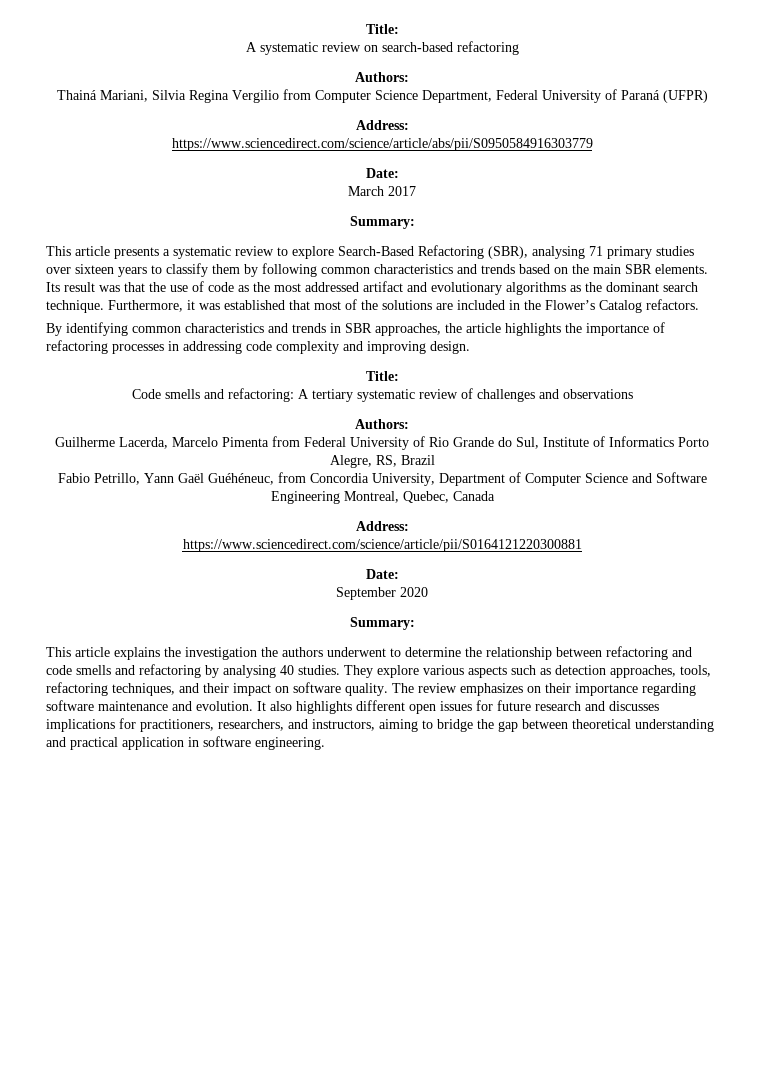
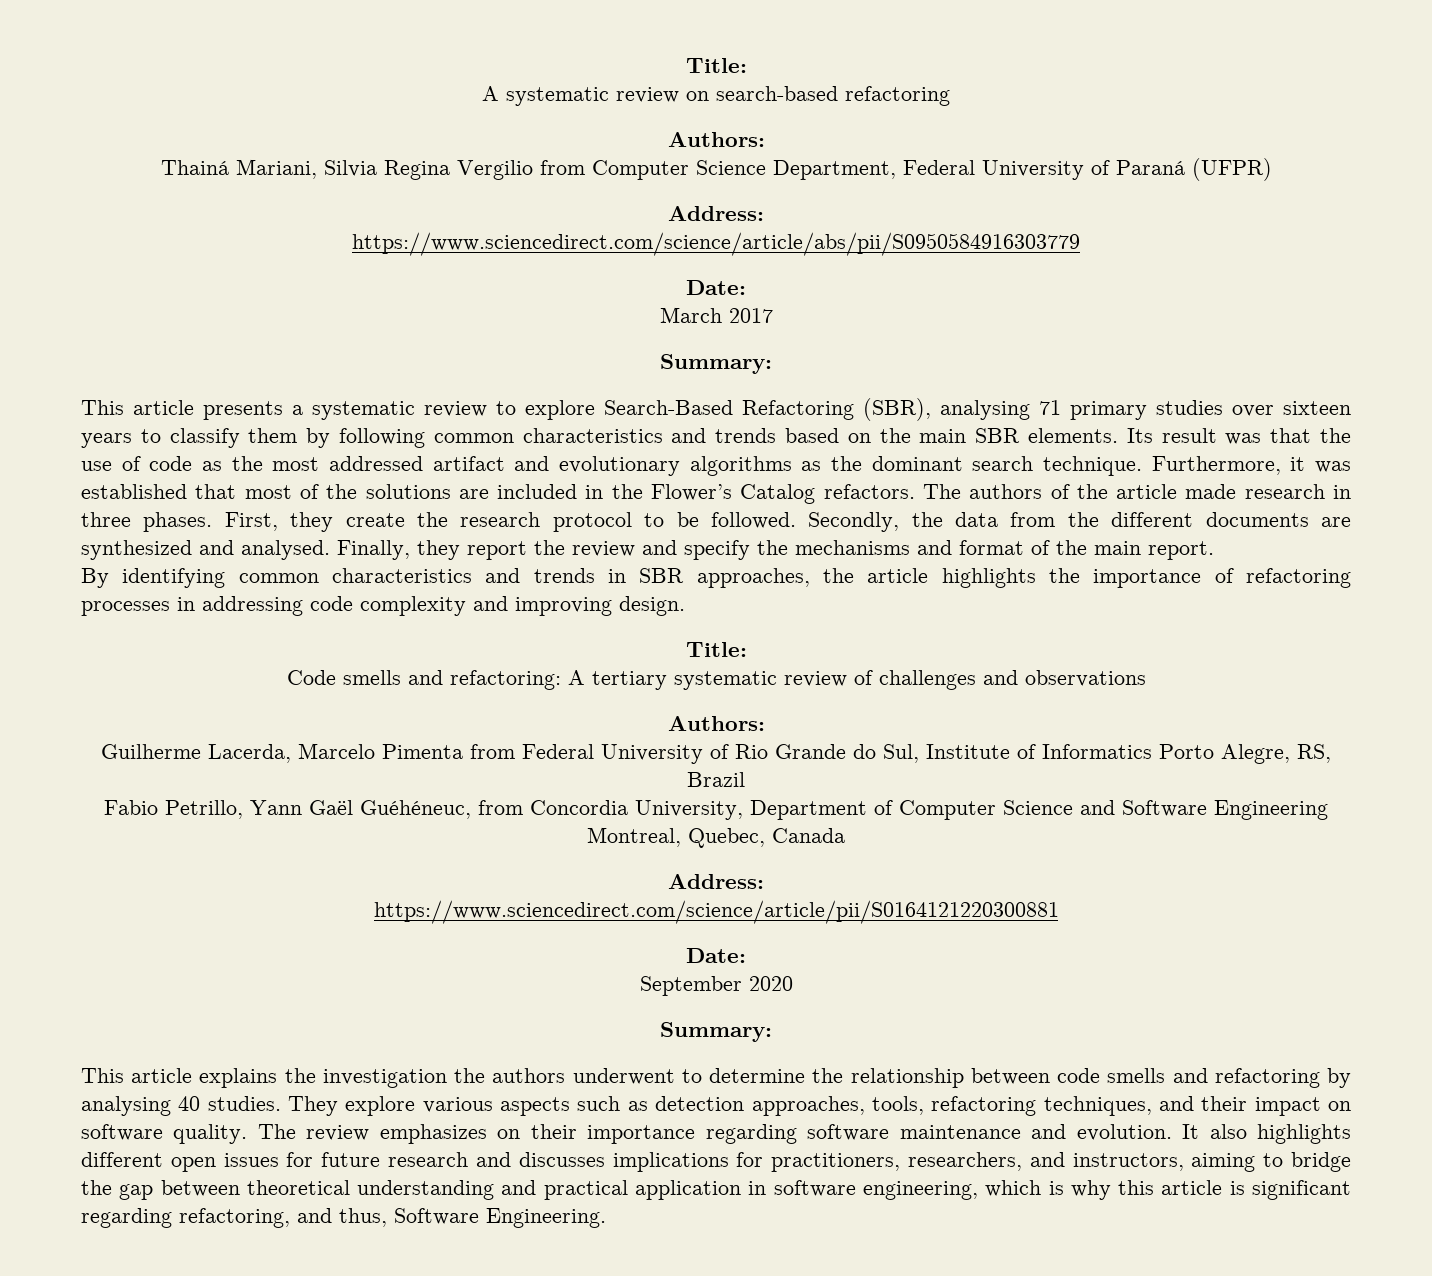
+ The authors of the article made research in three phases. First, they create the research protocol to be followed. Secondly, the data from the different documents are synthesized and analysed. Finally, they report the review and specify the mechanisms and format of the main report.
- This article explains the investigation the authors underwent to determine the relationship between refactoring and code smells and refactoring by analysing 40 studies.
+ This article explains the investigation the authors underwent to determine the relationship between code smells and refactoring by analysing 40 studies.
- It also highlights different open issues for future research and discusses implications for practitioners, researchers, and instructors, aiming to bridge the gap between theoretical understanding and practical application in software engineering.
+ It also highlights different open issues for future research and discusses implications for practitioners, researchers, and instructors, aiming to bridge the gap between theoretical understanding and practical application in software engineering, which is why this article is significant regarding refactoring, and thus, Software Engineering.

